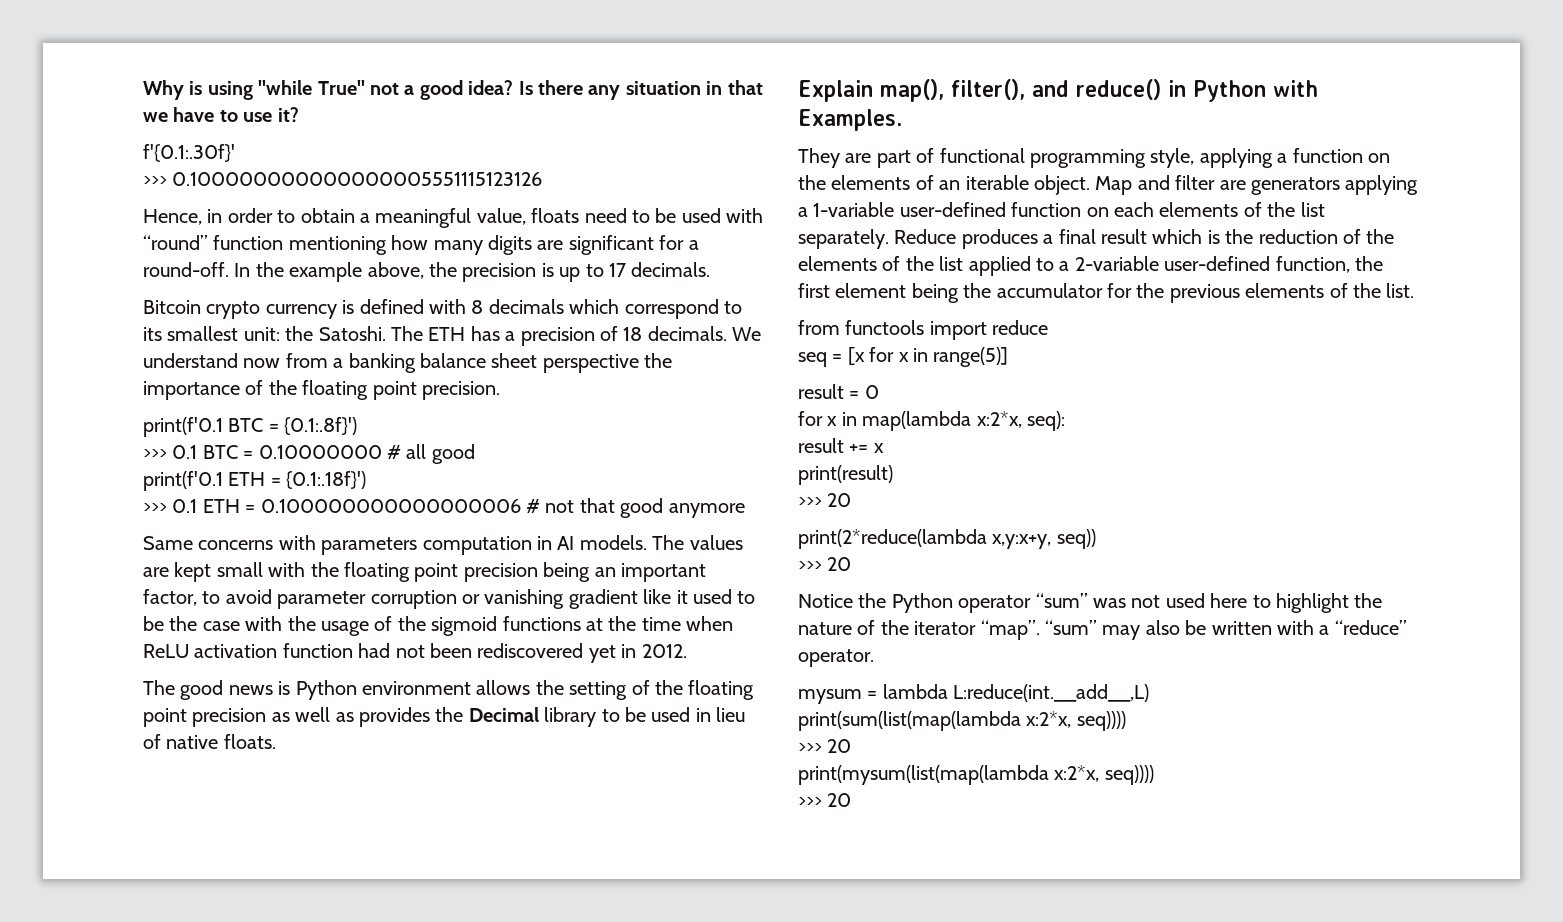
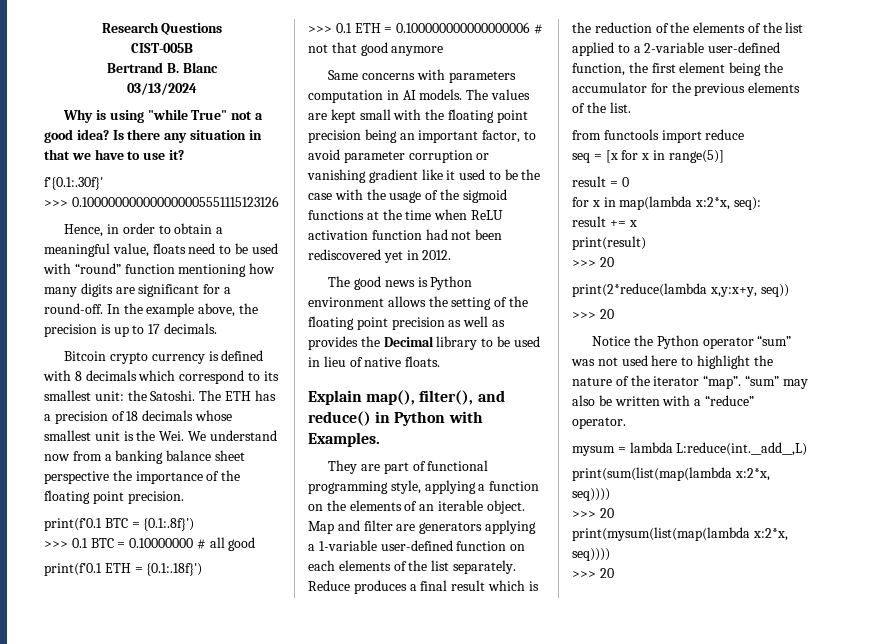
+ Research Questions
+ CIST-005B
+ Bertrand B. Blanc
+ 03/13/2024
- The ETH has a precision of 18 decimals. We understand now from a banking balance sheet perspective the importance of the floating point precision.
+ The ETH has a precision of 18 decimals whose smallest unit is the Wei. We understand now from a banking balance sheet perspective the importance of the floating point precision.

